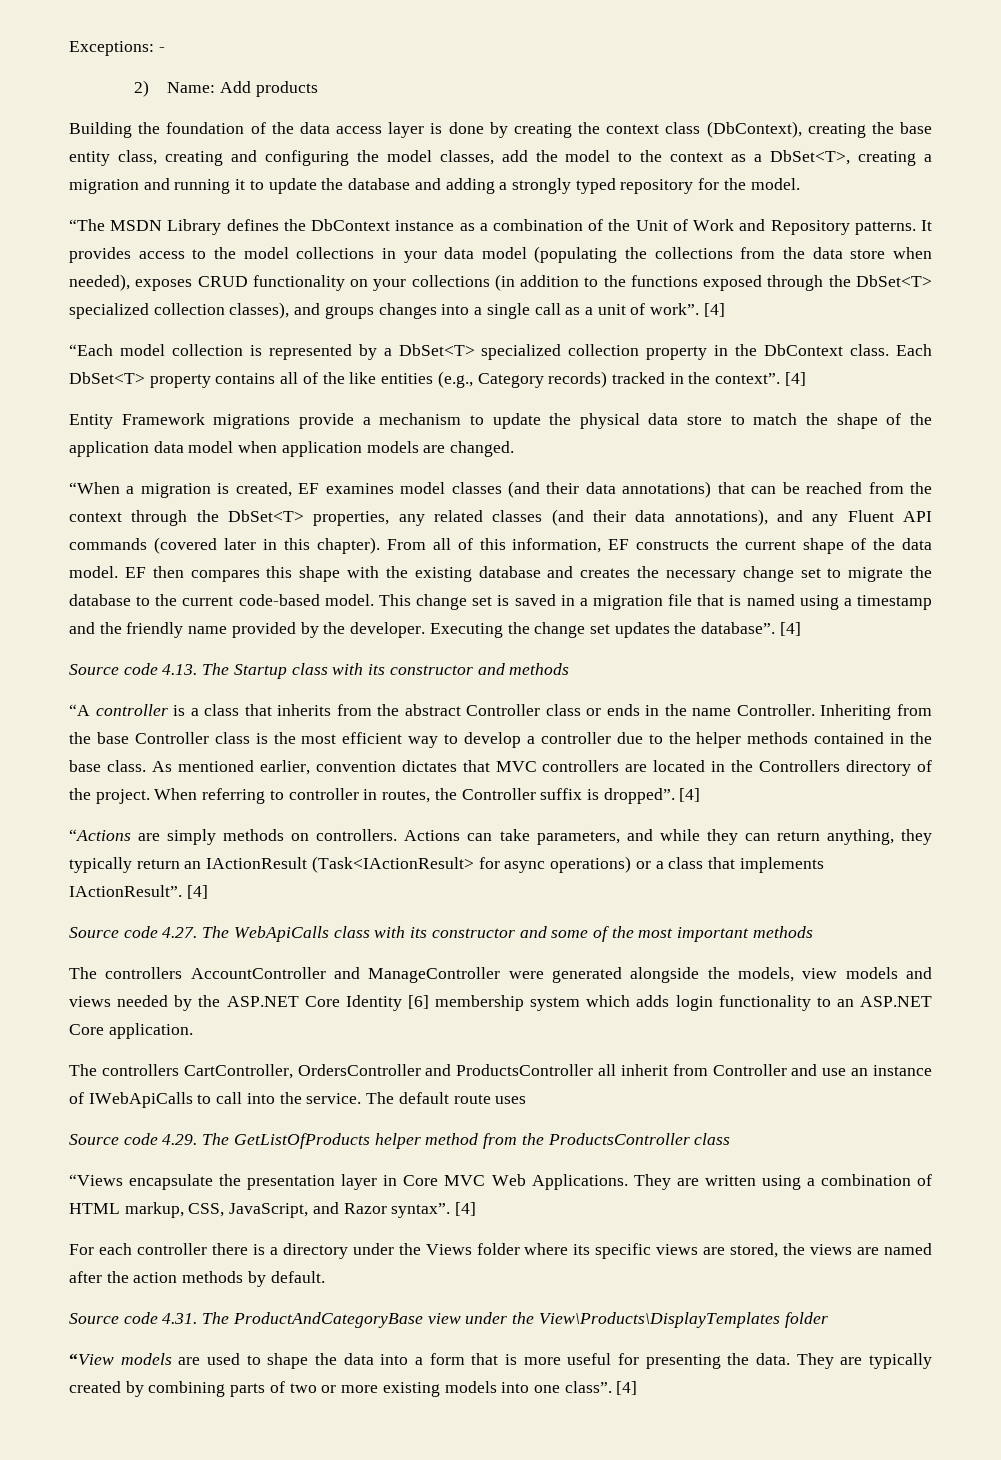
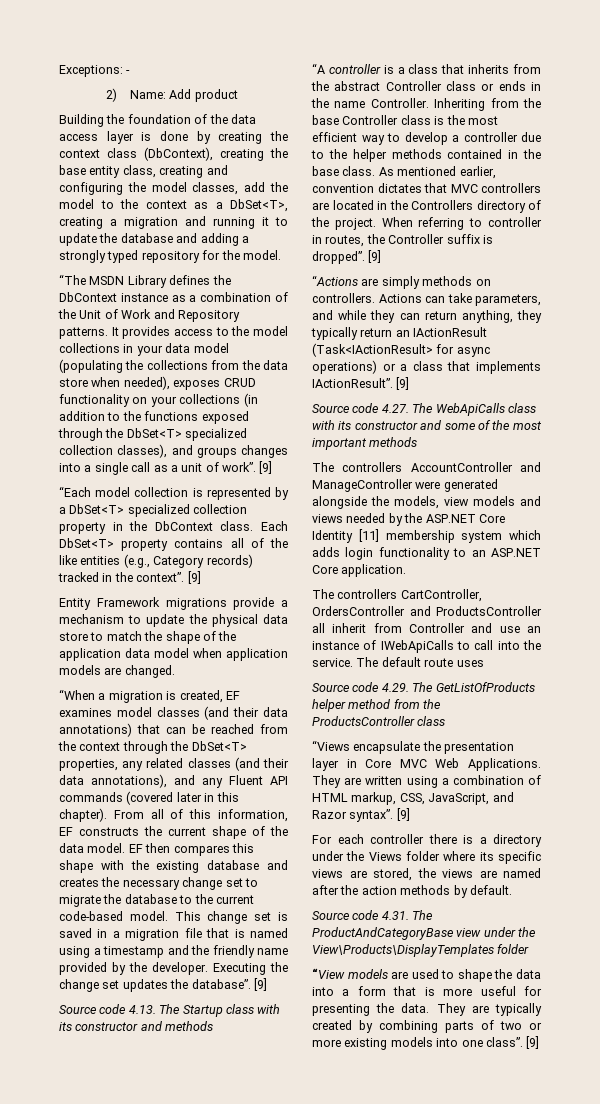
- 2) Name: Add products
+ 2) Name: Add product
- It provides access to the model collections in your data model (populating the collections from the data store when needed), exposes CRUD functionality on your collections (in addition to the functions exposed through the DbSet<T> specialized collection classes), and groups changes into a single call as a unit of work”. [4]
+ It provides access to the model collections in your data model (populating the collections from the data store when needed), exposes CRUD functionality on your collections (in addition to the functions exposed through the DbSet<T> specialized collection classes), and groups changes into a single call as a unit of work”. [9]
- Each DbSet<T> property contains all of the like entities (e.g., Category records) tracked in the context”. [4]
+ Each DbSet<T> property contains all of the like entities (e.g., Category records) tracked in the context”. [9]
- Executing the change set updates the database”. [4]
+ Executing the change set updates the database”. [9]
- When referring to controller in routes, the Controller suffix is dropped”. [4]
+ When referring to controller in routes, the Controller suffix is dropped”. [9]
- Actions can take parameters, and while they can return anything, they typically return an IActionResult (Task<IActionResult> for async operations) or a class that implements IActionResult”. [4]
+ Actions can take parameters, and while they can return anything, they typically return an IActionResult (Task<IActionResult> for async operations) or a class that implements IActionResult”. [9]
- The controllers AccountController and ManageController were generated alongside the models, view models and views needed by the ASP.NET Core Identity [6] membership system which adds login functionality to an ASP.NET Core application.
+ The controllers AccountController and ManageController were generated alongside the models, view models and views needed by the ASP.NET Core Identity [11] membership system which adds login functionality to an ASP.NET Core application.
- They are written using a combination of HTML markup, CSS, JavaScript, and Razor syntax”. [4]
+ They are written using a combination of HTML markup, CSS, JavaScript, and Razor syntax”. [9]
- They are typically created by combining parts of two or more existing models into one class”. [4]
+ They are typically created by combining parts of two or more existing models into one class”. [9]

